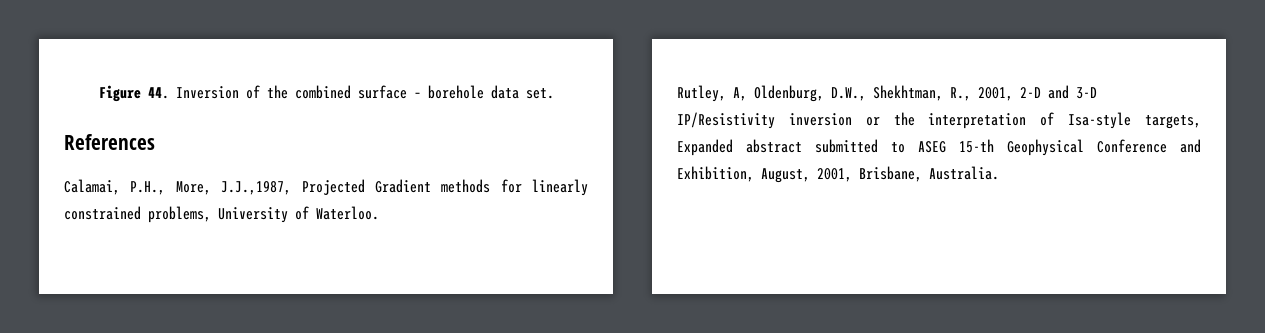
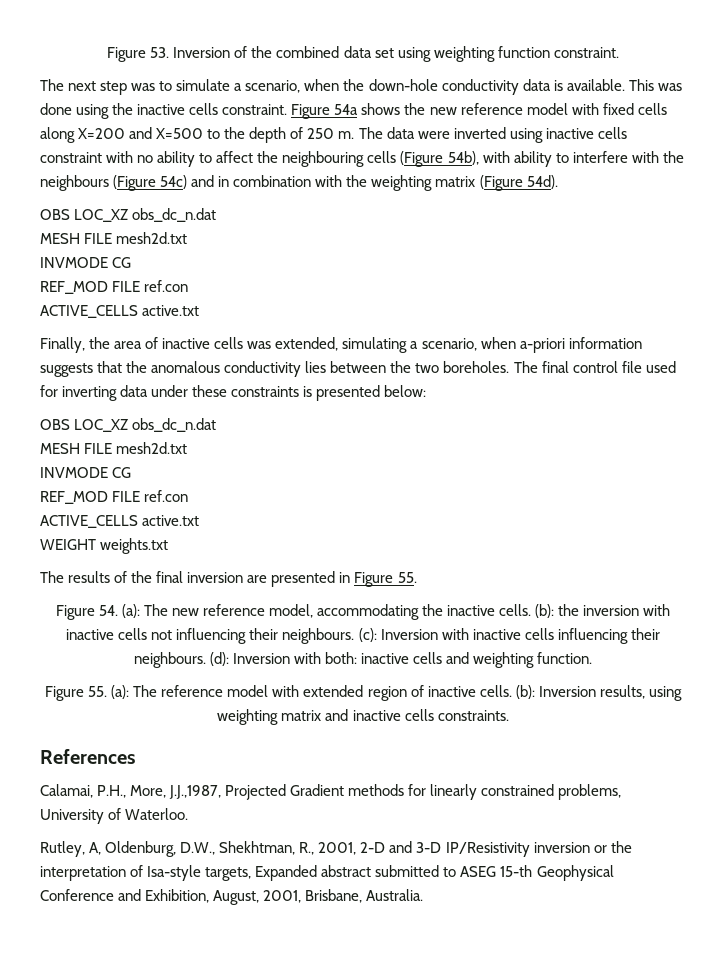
- Figure 44. Inversion of the combined surface – borehole data set.
+ Figure 53. Inversion of the combined data set using weighting function constraint.
+ The next step was to simulate a scenario, when the down-hole conductivity data is available. This was done using the inactive cells constraint. Figure 54a shows the new reference model with fixed cells along X=200 and X=500 to the depth of 250 m. The data were inverted using inactive cells constraint with no ability to affect the neighbouring cells (Figure 54b), with ability to interfere with the neighbours (Figure 54c) and in combination with the weighting matrix (Figure 54d).
+ OBS LOC_XZ obs_dc_n.dat
+ MESH FILE mesh2d.txt
+ INVMODE CG
+ REF_MOD FILE ref.con
+ ACTIVE_CELLS active.txt
+ Finally, the area of inactive cells was extended, simulating a scenario, when a-priori information suggests that the anomalous conductivity lies between the two boreholes. The final control file used for inverting data under these constraints is presented below:
+ OBS LOC_XZ obs_dc_n.dat
+ MESH FILE mesh2d.txt
+ INVMODE CG
+ REF_MOD FILE ref.con
+ ACTIVE_CELLS active.txt
+ WEIGHT weights.txt
+ The results of the final inversion are presented in Figure 55.
+ Figure 54. (a): The new reference model, accommodating the inactive cells. (b): the inversion with inactive cells not influencing their neighbours. (c): Inversion with inactive cells influencing their neighbours. (d): Inversion with both: inactive cells and weighting function.
+ Figure 55. (a): The reference model with extended region of inactive cells. (b): Inversion results, using weighting matrix and inactive cells constraints.

